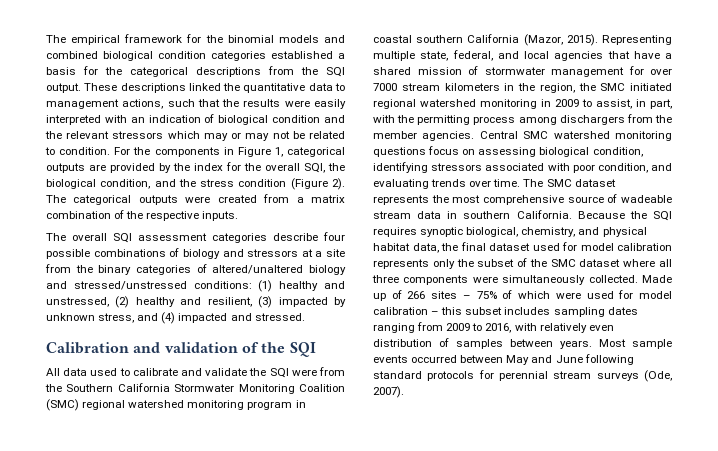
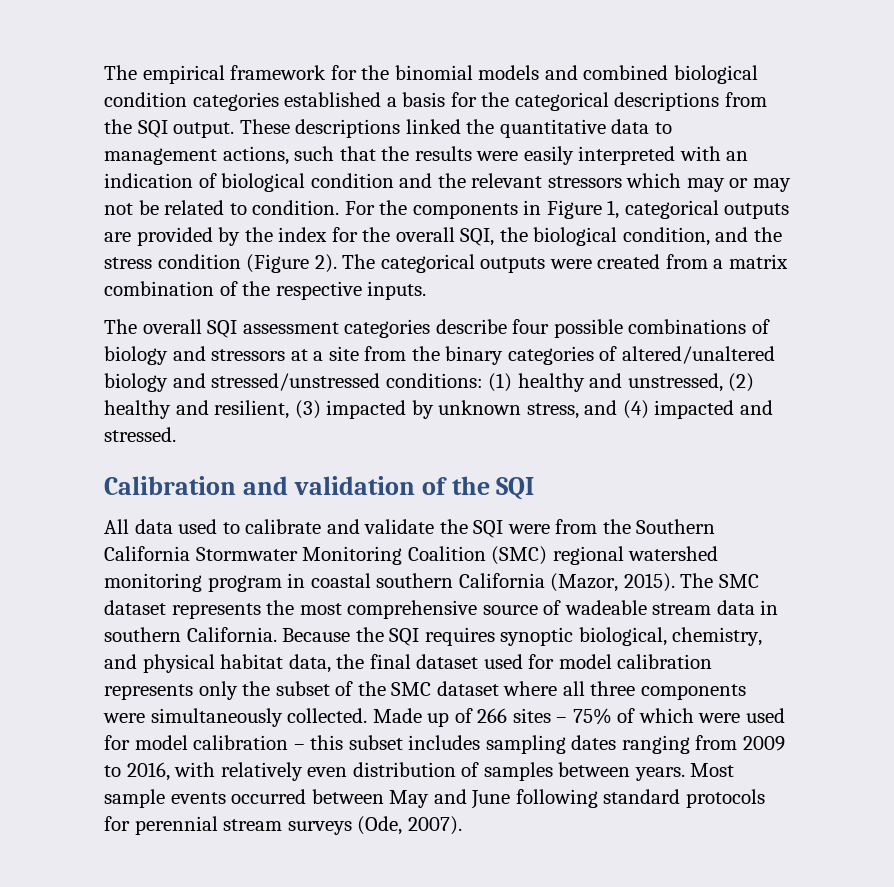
- Representing multiple state, federal, and local agencies that have a shared mission of stormwater management for over 7000 stream kilometers in the region, the SMC initiated regional watershed monitoring in 2009 to assist, in part, with the permitting process among dischargers from the member agencies. Central SMC watershed monitoring questions focus on assessing biological condition, identifying stressors associated with poor condition, and evaluating trends over time.

